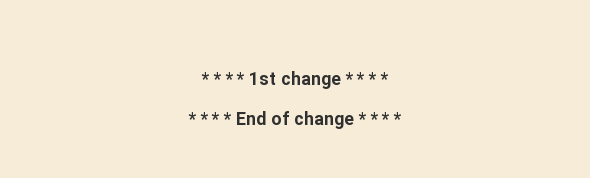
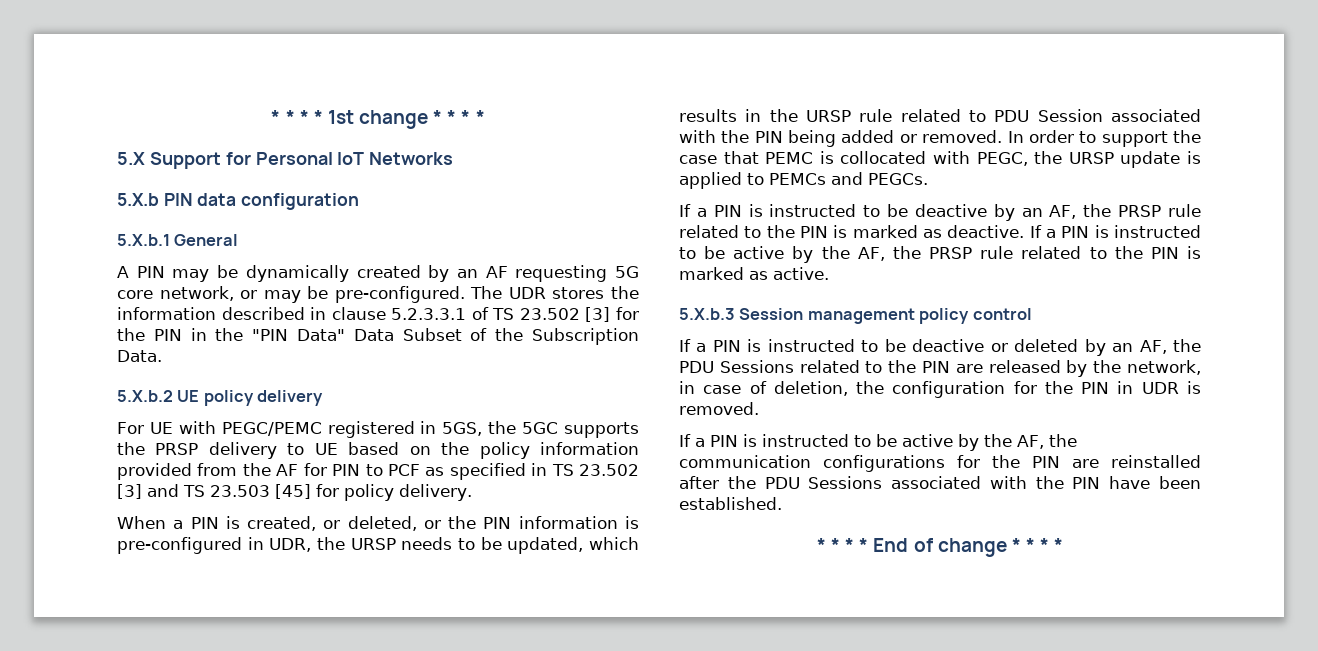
+ 5.X Support for Personal IoT Networks
+ 5.X.b PIN data configuration
+ 5.X.b.1 General
+ A PIN may be dynamically created by an AF requesting 5G core network, or may be pre-configured. The UDR stores the information described in clause 5.2.3.3.1 of TS 23.502 [3] for the PIN in the "PIN Data" Data Subset of the Subscription Data.
+ 5.X.b.2 UE policy delivery
+ For UE with PEGC/PEMC registered in 5GS, the 5GC supports the PRSP delivery to UE based on the policy information provided from the AF for PIN to PCF as specified in TS 23.502 [3] and TS 23.503 [45] for policy delivery.
+ When a PIN is created, or deleted, or the PIN information is pre-configured in UDR, the URSP needs to be updated, which results in the URSP rule related to PDU Session associated with the PIN being added or removed. In order to support the case that PEMC is collocated with PEGC, the URSP update is applied to PEMCs and PEGCs.
+ If a PIN is instructed to be deactive by an AF, the PRSP rule related to the PIN is marked as deactive. If a PIN is instructed to be active by the AF, the PRSP rule related to the PIN is marked as active.
+ 5.X.b.3 Session management policy control
+ If a PIN is instructed to be deactive or deleted by an AF, the PDU Sessions related to the PIN are released by the network, in case of deletion, the configuration for the PIN in UDR is removed.
+ If a PIN is instructed to be active by the AF, the communication configurations for the PIN are reinstalled after the PDU Sessions associated with the PIN have been established.

